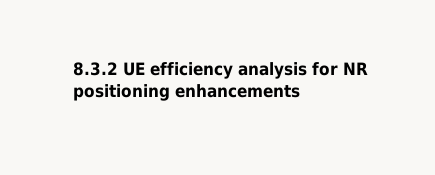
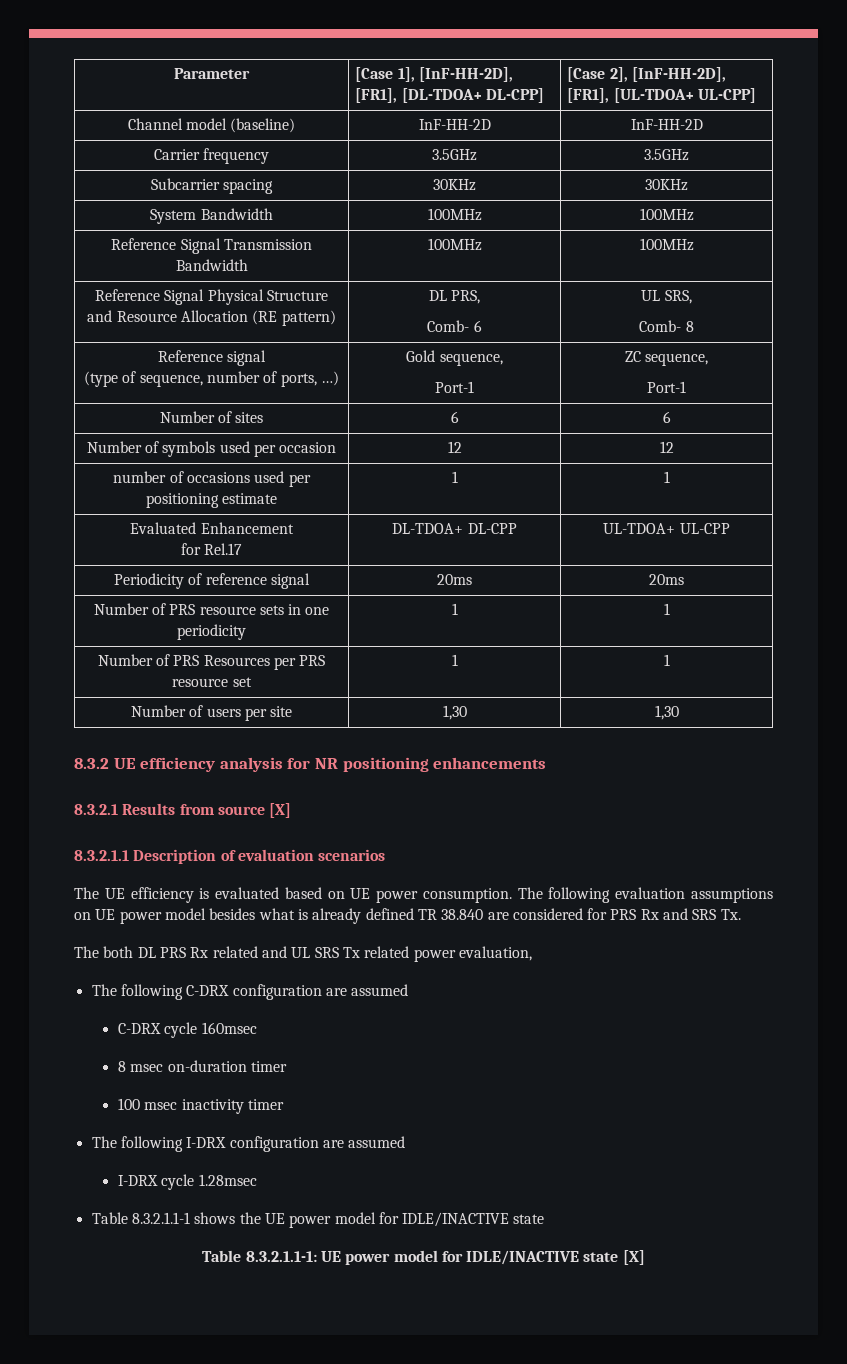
+ Parameter | [Case 1], [InF-HH-2D], [FR1], [DL-TDOA+ DL-CPP] | [Case 2], [InF-HH-2D], [FR1], [UL-TDOA+ UL-CPP]
+ Channel model (baseline) | InF-HH-2D | InF-HH-2D
+ Carrier frequency | 3.5GHz | 3.5GHz
+ Subcarrier spacing | 30KHz | 30KHz
+ System Bandwidth | 100MHz | 100MHz
+ Reference Signal Transmission Bandwidth | 100MHz | 100MHz
+ Reference Signal Physical Structure and Resource Allocation (RE pattern) | DL PRS,
+ Comb- 6 | UL SRS,
+ Comb- 8
+ Reference signal
+ (type of sequence, number of ports, …) | Gold sequence,
+ Port-1 | ZC sequence,
+ Port-1
+ Number of sites | 6 | 6
+ Number of symbols used per occasion | 12 | 12
+ number of occasions used per positioning estimate | 1 | 1
+ Evaluated Enhancement
+ for Rel.17 | DL-TDOA+ DL-CPP | UL-TDOA+ UL-CPP
+ Periodicity of reference signal | 20ms | 20ms
+ Number of PRS resource sets in one periodicity | 1 | 1
+ Number of PRS Resources per PRS resource set | 1 | 1
+ Number of users per site | 1,30 | 1,30
+ 8.3.2.1 Results from source [X]
+ 8.3.2.1.1 Description of evaluation scenarios
+ The UE efficiency is evaluated based on UE power consumption. The following evaluation assumptions on UE power model besides what is already defined TR 38.840 are considered for PRS Rx and SRS Tx.
+ The both DL PRS Rx related and UL SRS Tx related power evaluation,
+ The following C-DRX configuration are assumed
+ C-DRX cycle 160msec
+ 8 msec on-duration timer
+ 100 msec inactivity timer
+ The following I-DRX configuration are assumed
+ I-DRX cycle 1.28msec
+ Table 8.3.2.1.1-1 shows the UE power model for IDLE/INACTIVE state
+ Table 8.3.2.1.1-1: UE power model for IDLE/INACTIVE state [X]

